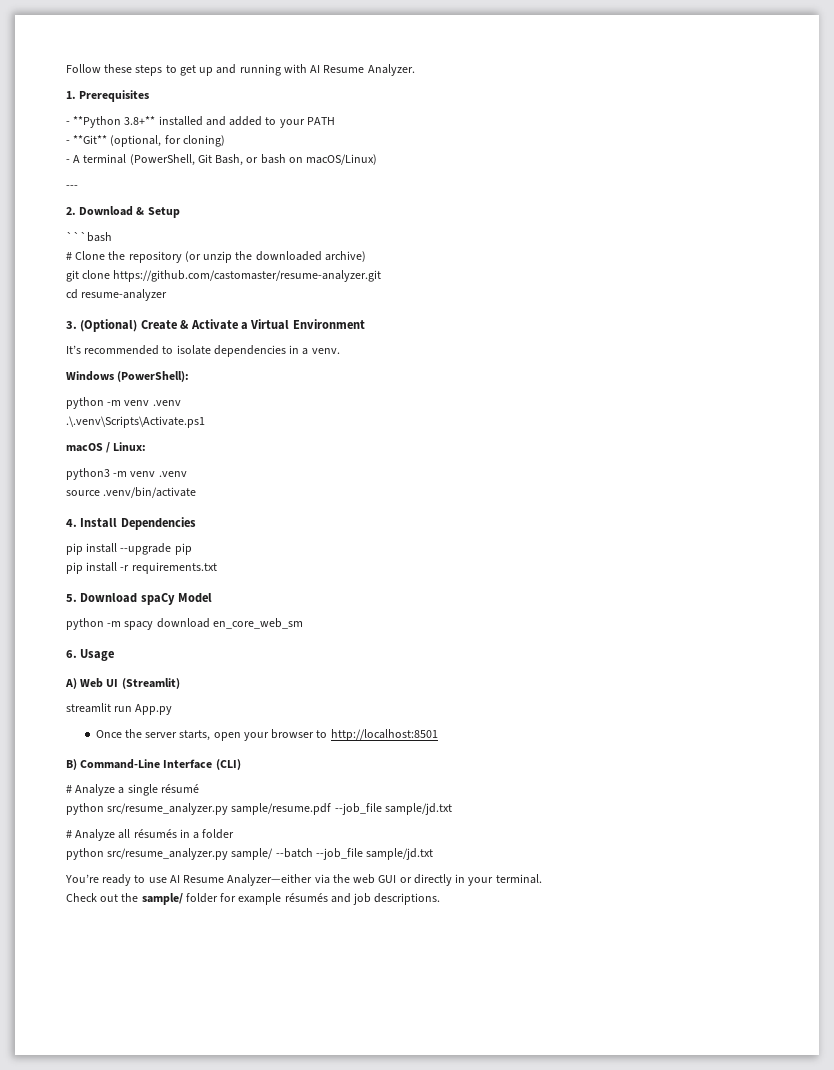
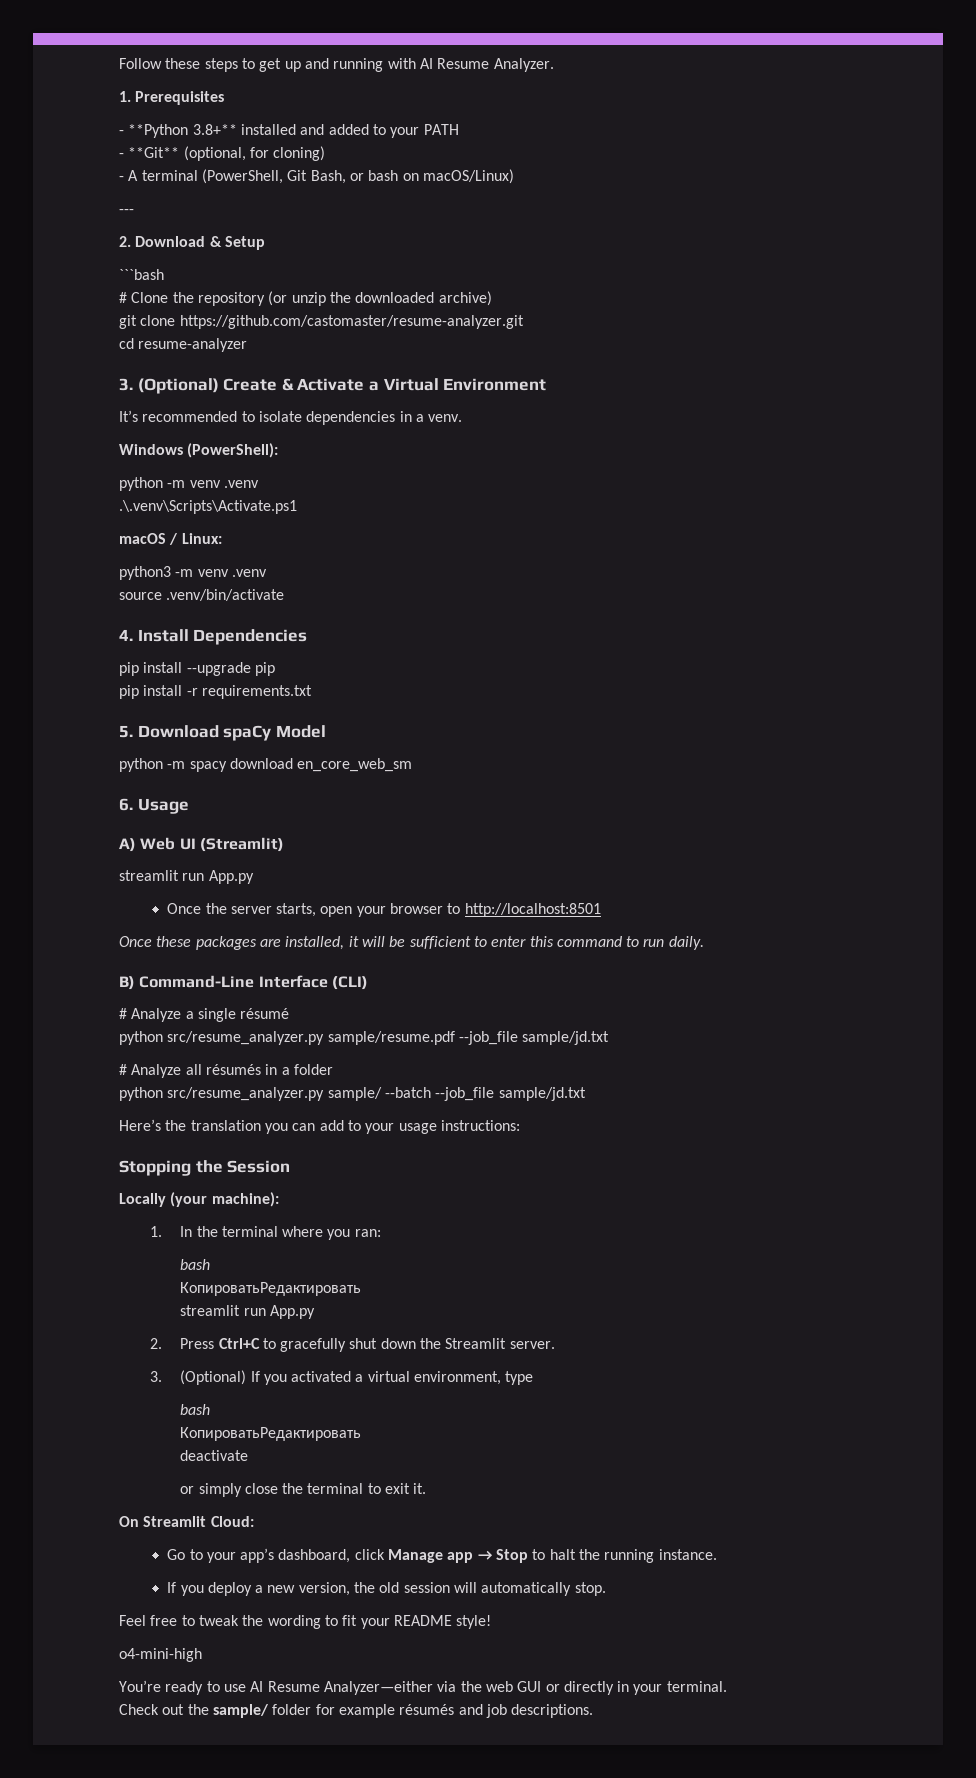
+ Once these packages are installed, it will be sufficient to enter this command to run daily.
+ Here’s the translation you can add to your usage instructions:
+ Stopping the Session
+ Locally (your machine):
+ 1. In the terminal where you ran:
+ bash
+ КопироватьРедактировать
+ streamlit run App.py
+ 2. Press Ctrl+C to gracefully shut down the Streamlit server.
+ 3. (Optional) If you activated a virtual environment, type
+ bash
+ КопироватьРедактировать
+ deactivate
+ or simply close the terminal to exit it.
+ On Streamlit Cloud:
+ Go to your app’s dashboard, click Manage app → Stop to halt the running instance.
+ If you deploy a new version, the old session will automatically stop.
+ Feel free to tweak the wording to fit your README style!
+ o4-mini-high

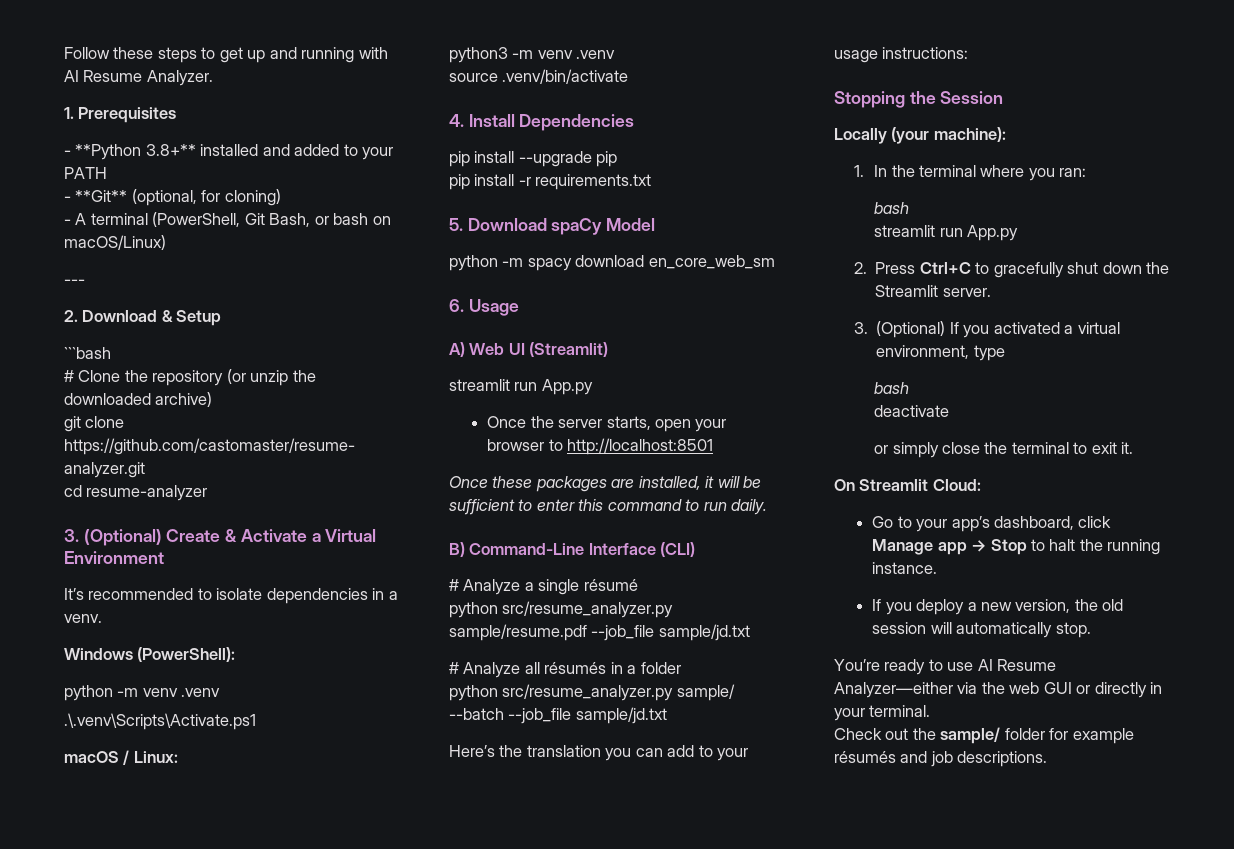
  1. In the terminal where you ran:
  bash
- КопироватьРедактировать
  3. (Optional) If you activated a virtual environment, type
  bash
- КопироватьРедактировать
- Feel free to tweak the wording to fit your README style!
- o4-mini-high

